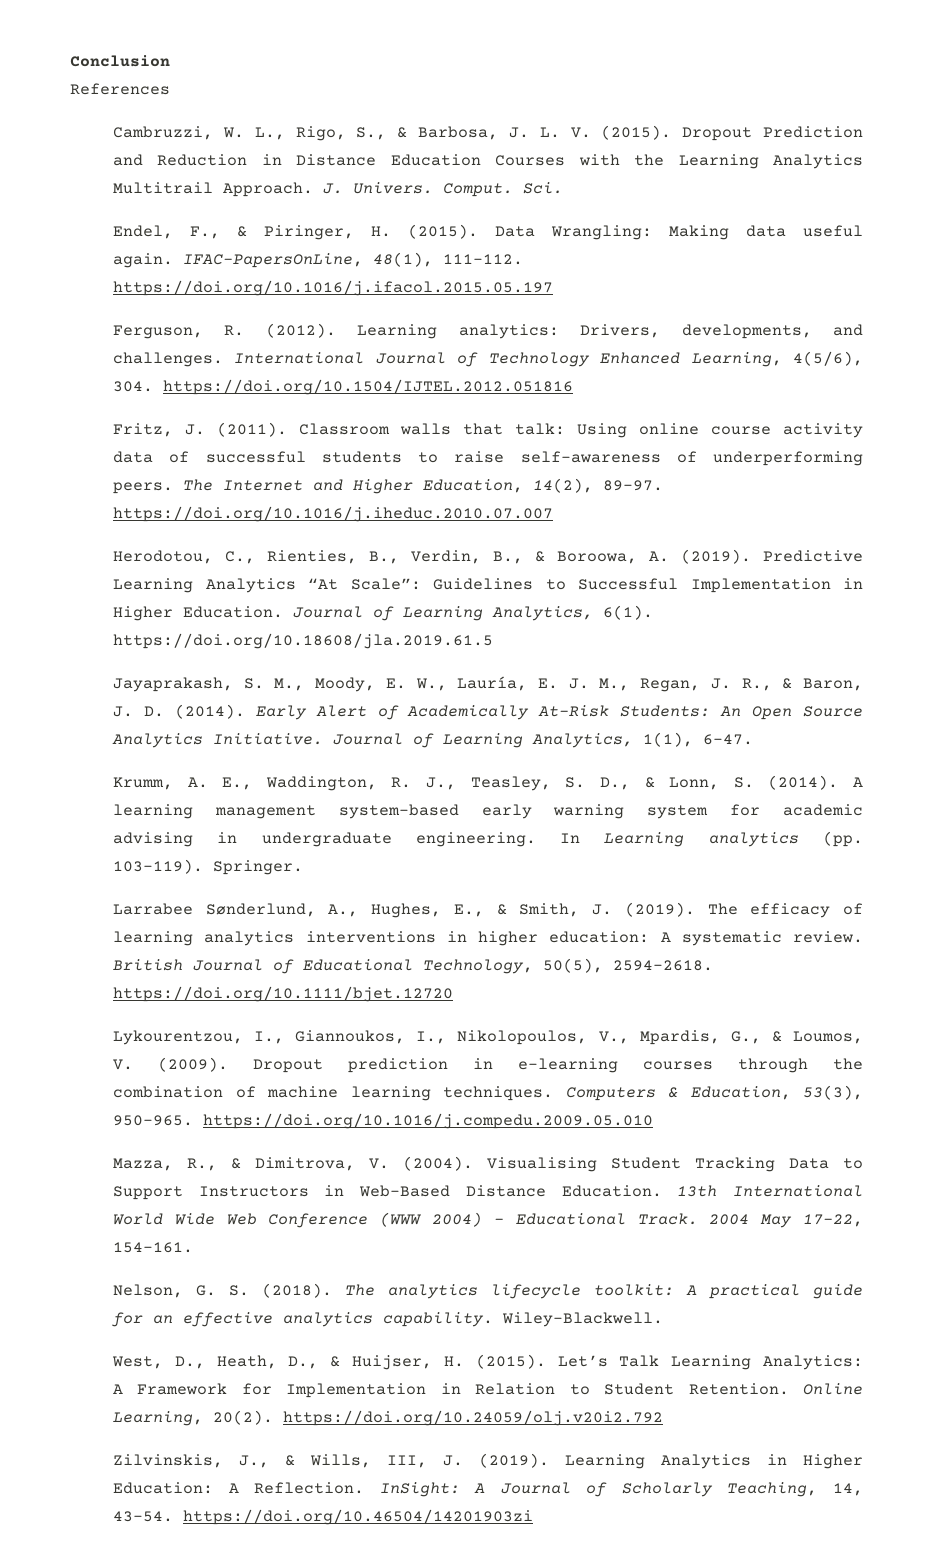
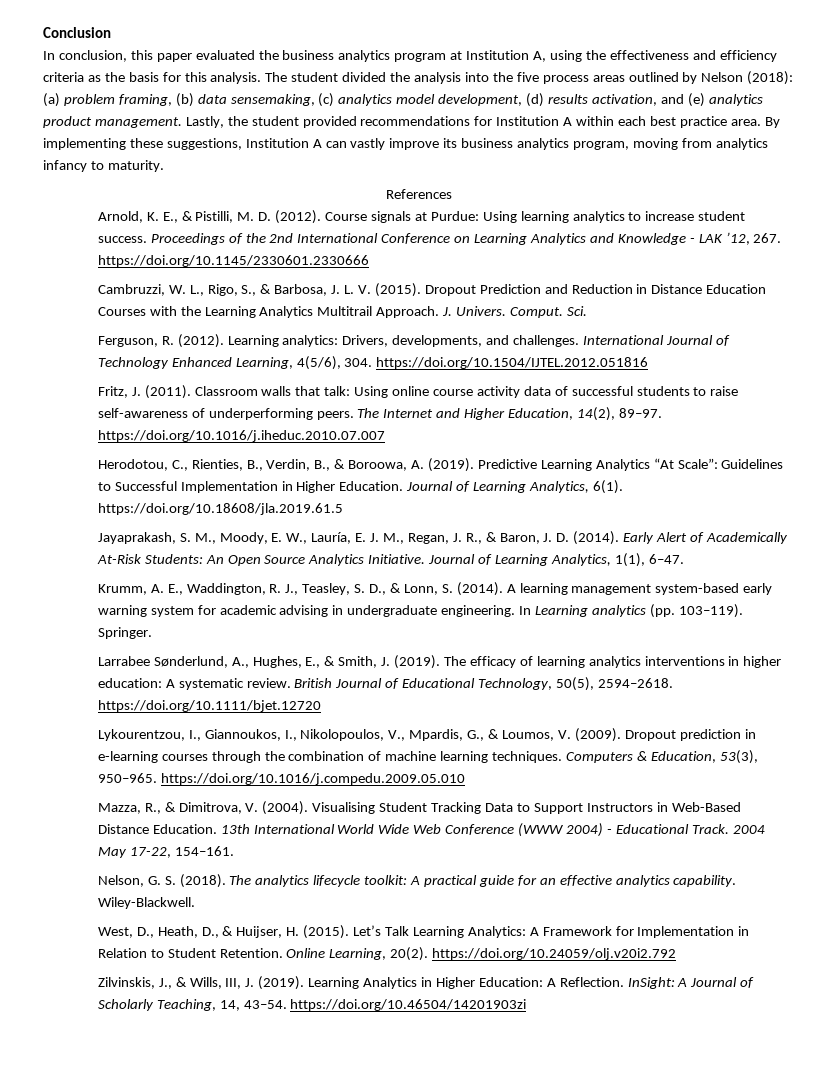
+ In conclusion, this paper evaluated the business analytics program at Institution A, using the effectiveness and efficiency criteria as the basis for this analysis. The student divided the analysis into the five process areas outlined by Nelson (2018): (a) problem framing, (b) data sensemaking, (c) analytics model development, (d) results activation, and (e) analytics product management. Lastly, the student provided recommendations for Institution A within each best practice area. By implementing these suggestions, Institution A can vastly improve its business analytics program, moving from analytics infancy to maturity.
  References
+ Arnold, K. E., & Pistilli, M. D. (2012). Course signals at Purdue: Using learning analytics to increase student success. Proceedings of the 2nd International Conference on Learning Analytics and Knowledge - LAK ’12, 267. https://doi.org/10.1145/2330601.2330666
- Endel, F., & Piringer, H. (2015). Data Wrangling: Making data useful again. IFAC-PapersOnLine, 48(1), 111–112. https://doi.org/10.1016/j.ifacol.2015.05.197

